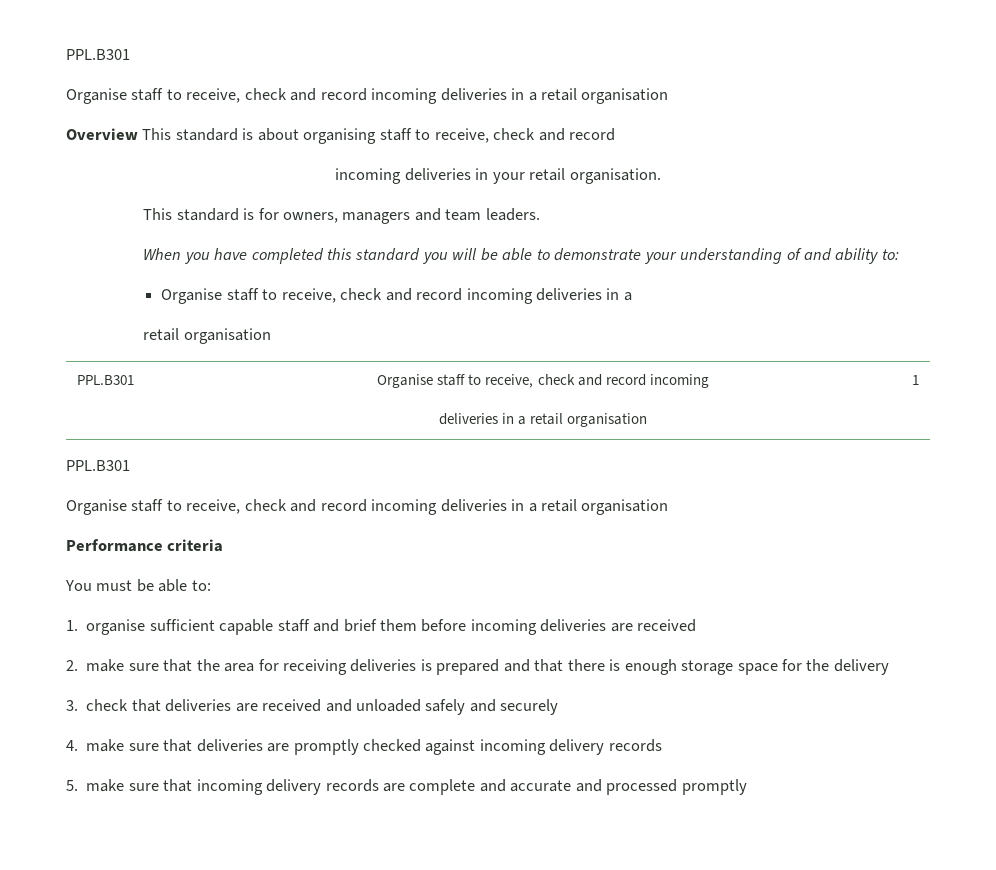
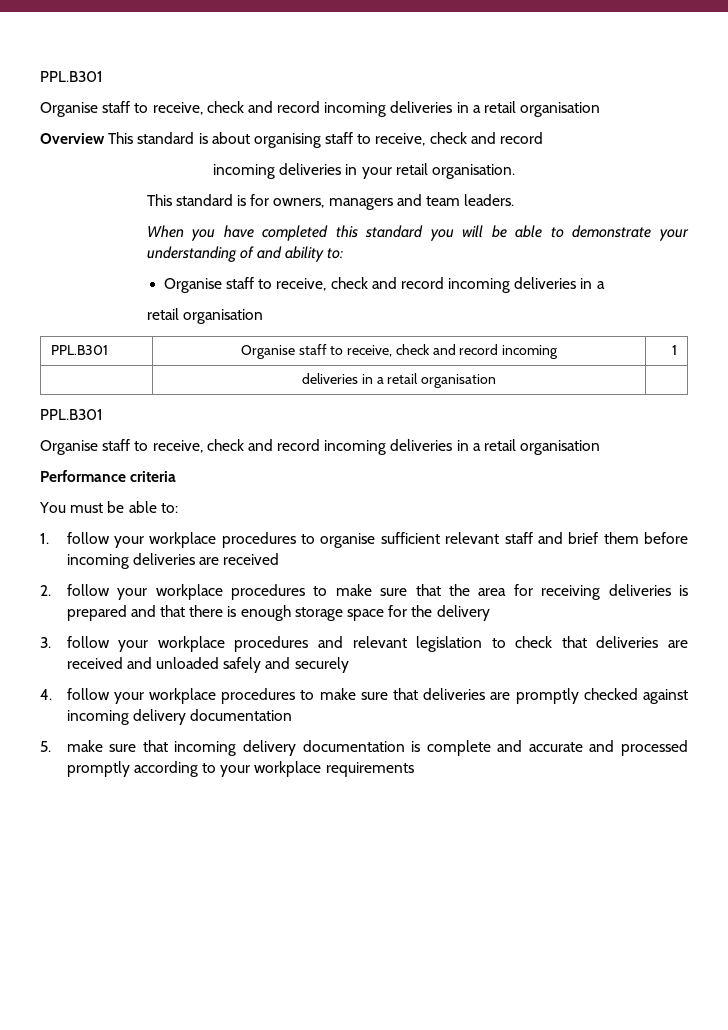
- 1. organise sufficient capable staff and brief them before incoming deliveries are received
+ 1. follow your workplace procedures to organise sufficient relevant staff and brief them before incoming deliveries are received
- 2. make sure that the area for receiving deliveries is prepared and that there is enough storage space for the delivery
+ 2. follow your workplace procedures to make sure that the area for receiving deliveries is prepared and that there is enough storage space for the delivery
- 3. check that deliveries are received and unloaded safely and securely
+ 3. follow your workplace procedures and relevant legislation to check that deliveries are received and unloaded safely and securely
- 4. make sure that deliveries are promptly checked against incoming delivery records
+ 4. follow your workplace procedures to make sure that deliveries are promptly checked against incoming delivery documentation
- 5. make sure that incoming delivery records are complete and accurate and processed promptly
+ 5. make sure that incoming delivery documentation is complete and accurate and processed promptly according to your workplace requirements

